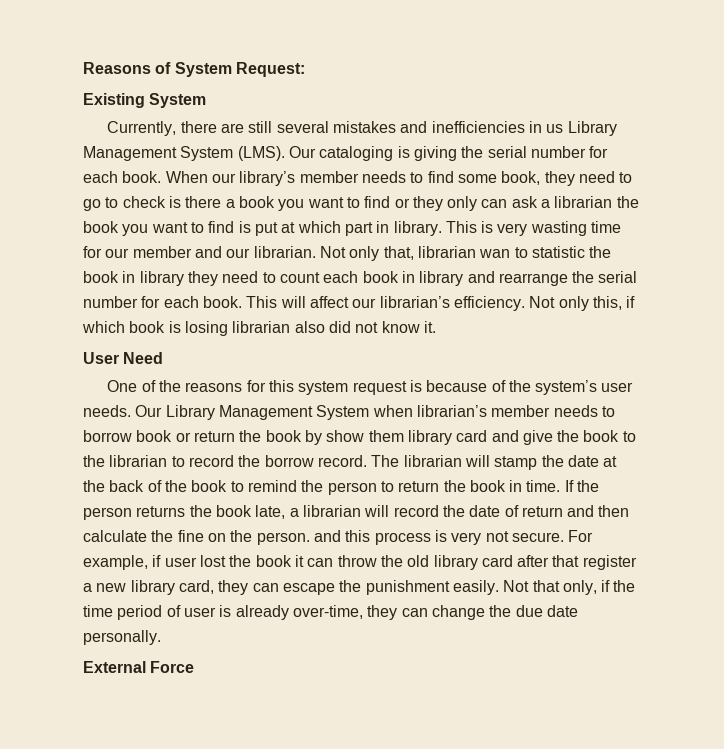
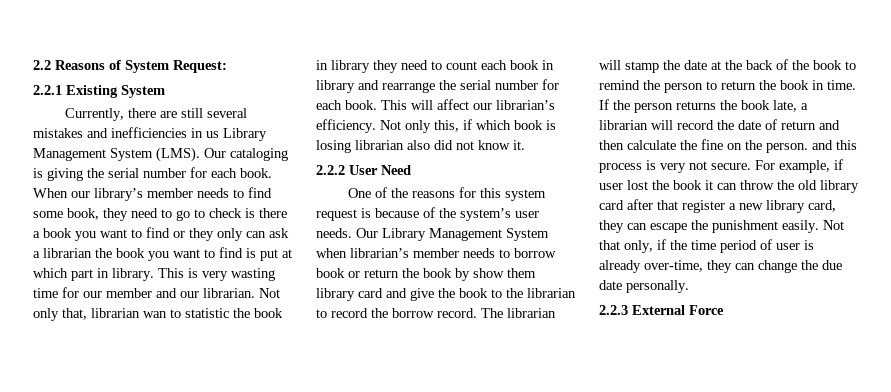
- Reasons of System Request:
+ 2.2 Reasons of System Request:
- Existing System
+ 2.2.1 Existing System
- User Need
+ 2.2.2 User Need
- External Force
+ 2.2.3 External Force

